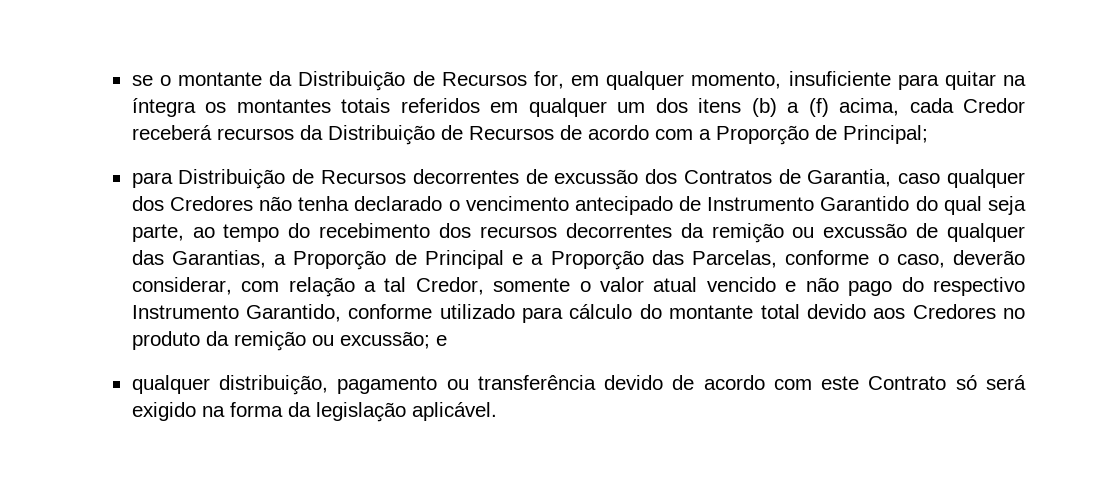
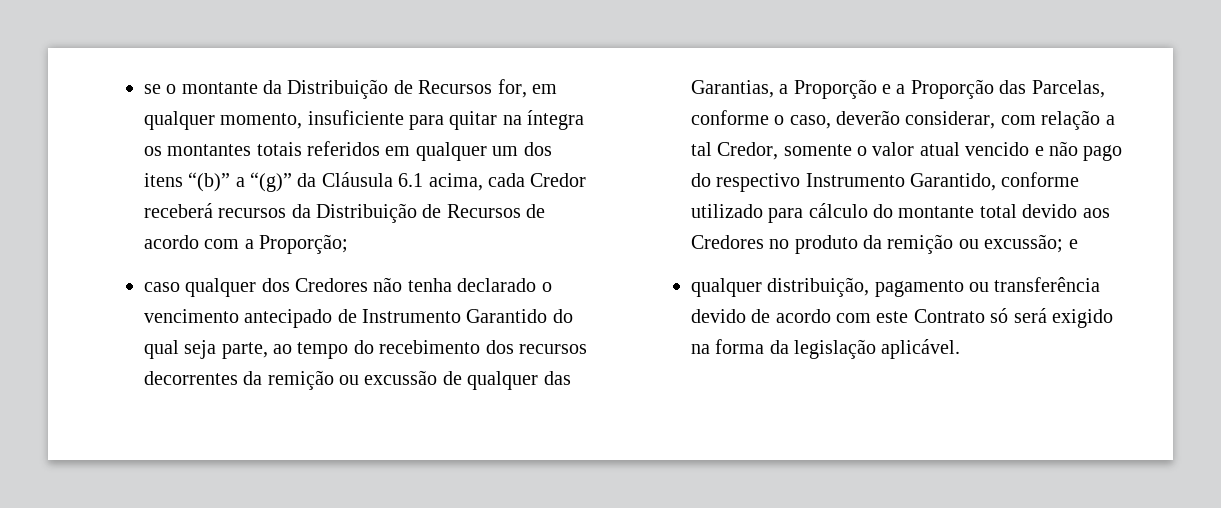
- se o montante da Distribuição de Recursos for, em qualquer momento, insuficiente para quitar na íntegra os montantes totais referidos em qualquer um dos itens (b) a (f) acima, cada Credor receberá recursos da Distribuição de Recursos de acordo com a Proporção de Principal;
- para Distribuição de Recursos decorrentes de excussão dos Contratos de Garantia, caso qualquer dos Credores não tenha declarado o vencimento antecipado de Instrumento Garantido do qual seja parte, ao tempo do recebimento dos recursos decorrentes da remição ou excussão de qualquer das Garantias, a Proporção de Principal e a Proporção das Parcelas, conforme o caso, deverão considerar, com relação a tal Credor, somente o valor atual vencido e não pago do respectivo Instrumento Garantido, conforme utilizado para cálculo do montante total devido aos Credores no produto da remição ou excussão;
+ se o montante da Distribuição de Recursos for, em qualquer momento, insuficiente para quitar na íntegra os montantes totais referidos em qualquer um dos itens “(b)” a “(g)” da Cláusula 6.1 acima, cada Credor receberá recursos da Distribuição de Recursos de acordo com a Proporção;
+ caso qualquer dos Credores não tenha declarado o vencimento antecipado de Instrumento Garantido do qual seja parte, ao tempo do recebimento dos recursos decorrentes da remição ou excussão de qualquer das Garantias, a Proporção e a Proporção das Parcelas, conforme o caso, deverão considerar, com relação a tal Credor, somente o valor atual vencido e não pago do respectivo Instrumento Garantido, conforme utilizado para cálculo do montante total devido aos Credores no produto da remição ou excussão;

